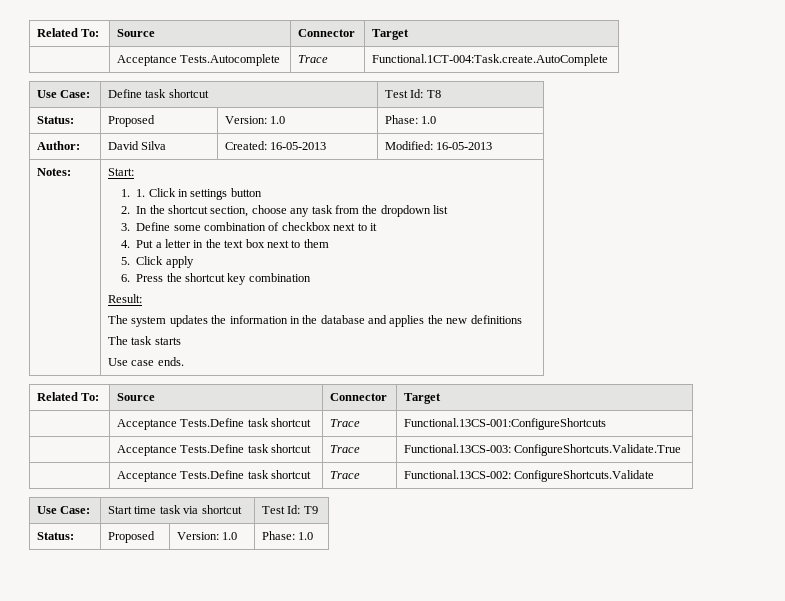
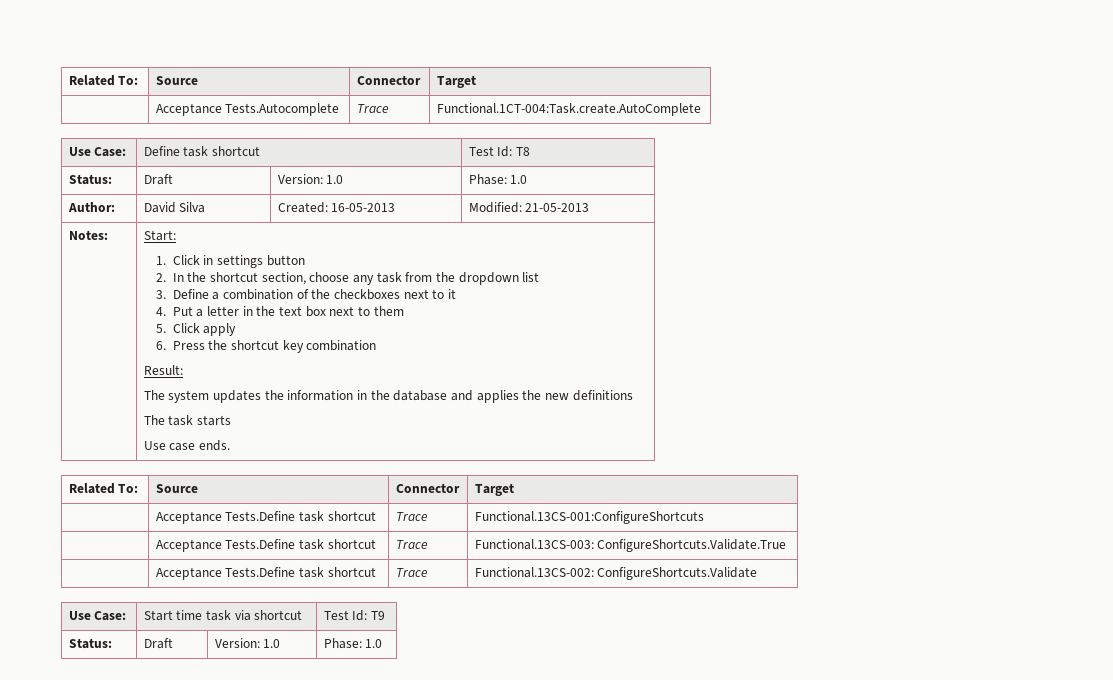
  Use Case: | Define task shortcut | Test Id: T8
- Status: | Proposed | Version: 1.0 | Phase: 1.0
+ Status: | Draft | Version: 1.0 | Phase: 1.0
- Author: | David Silva | Created: 16-05-2013 | Modified: 16-05-2013
+ Author: | David Silva | Created: 16-05-2013 | Modified: 21-05-2013
- 1. 1. Click in settings button
+ 1. Click in settings button
- 3. Define some combination of checkbox next to it
+ 3. Define a combination of the checkboxes next to it
  Use Case: | Start time task via shortcut | Test Id: T9
- Status: | Proposed | Version: 1.0 | Phase: 1.0
+ Status: | Draft | Version: 1.0 | Phase: 1.0

